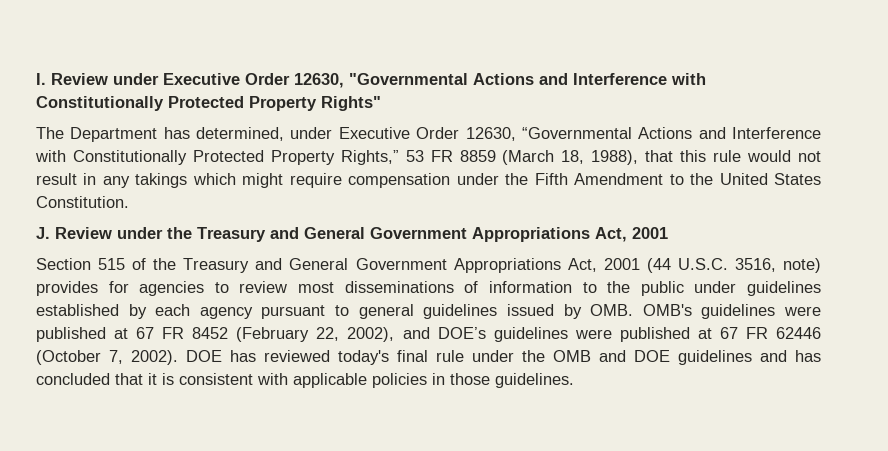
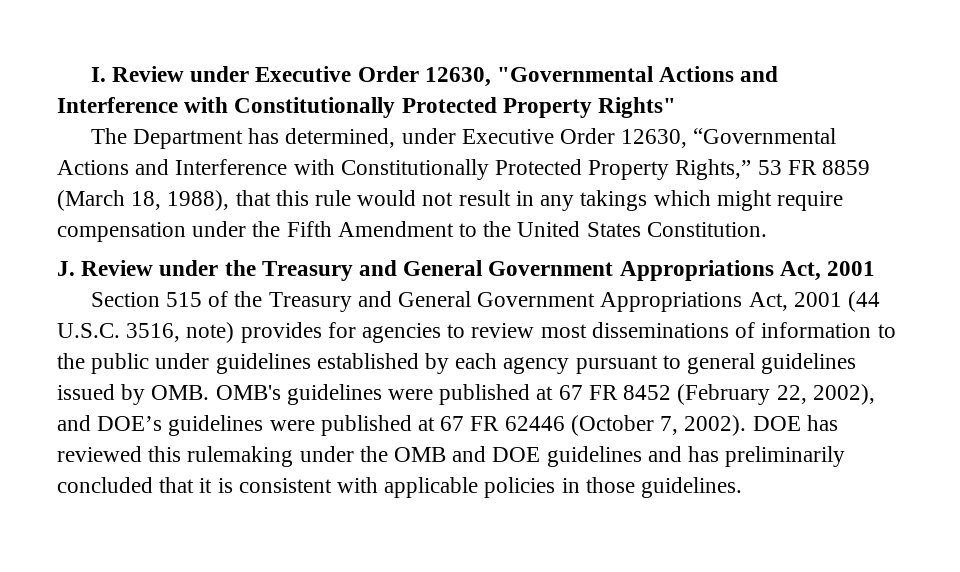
- DOE has reviewed today's final rule under the OMB and DOE guidelines and has concluded that it is consistent with applicable policies in those guidelines.
+ DOE has reviewed this rulemaking under the OMB and DOE guidelines and has preliminarily concluded that it is consistent with applicable policies in those guidelines.

